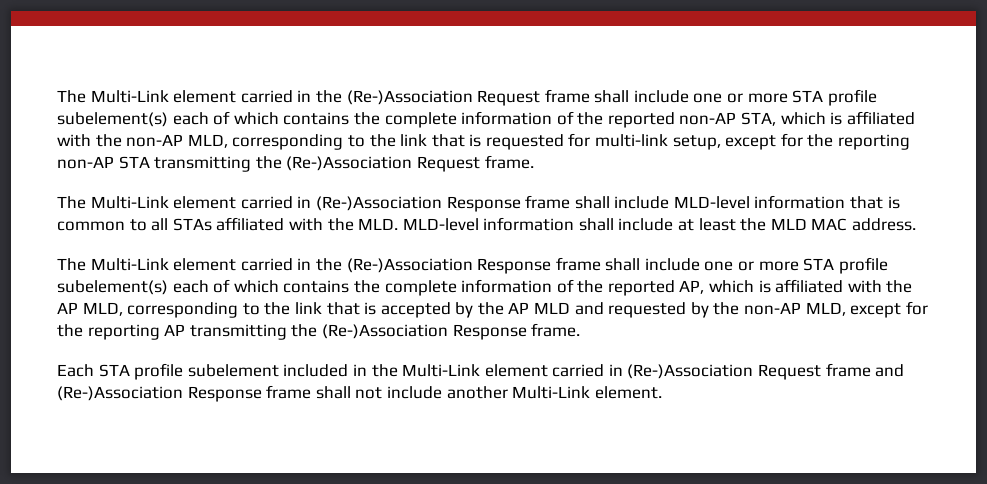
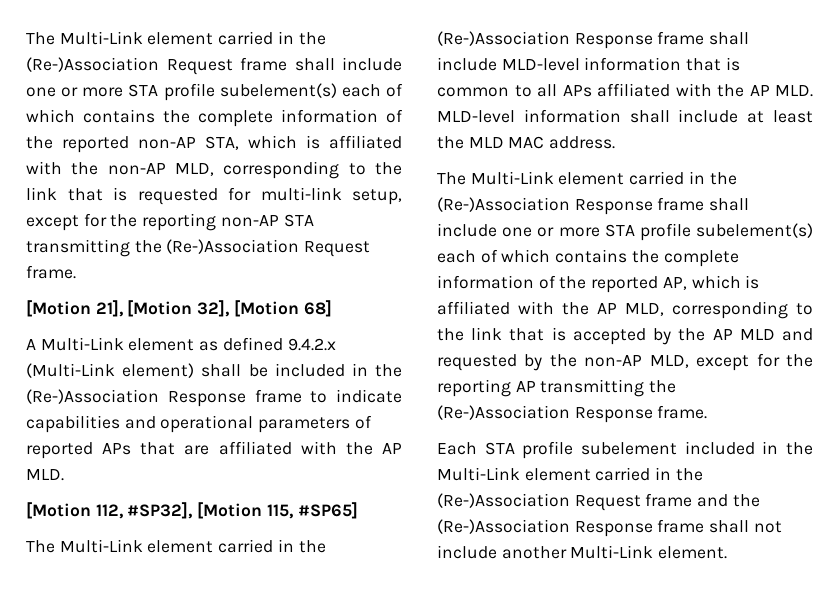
- The Multi-Link element carried in (Re-)Association Response frame shall include MLD-level information that is common to all STAs affiliated with the MLD. MLD-level information shall include at least the MLD MAC address.
+ [Motion 21], [Motion 32], [Motion 68]
+ A Multi-Link element as defined 9.4.2.x (Multi-Link element) shall be included in the (Re-)Association Response frame to indicate capabilities and operational parameters of reported APs that are affiliated with the AP MLD.
+ [Motion 112, #SP32], [Motion 115, #SP65]
+ The Multi-Link element carried in the (Re-)Association Response frame shall include MLD-level information that is common to all APs affiliated with the AP MLD. MLD-level information shall include at least the MLD MAC address.
- Each STA profile subelement included in the Multi-Link element carried in (Re-)Association Request frame and (Re-)Association Response frame shall not include another Multi-Link element.
+ Each STA profile subelement included in the Multi-Link element carried in the (Re-)Association Request frame and the (Re-)Association Response frame shall not include another Multi-Link element.

